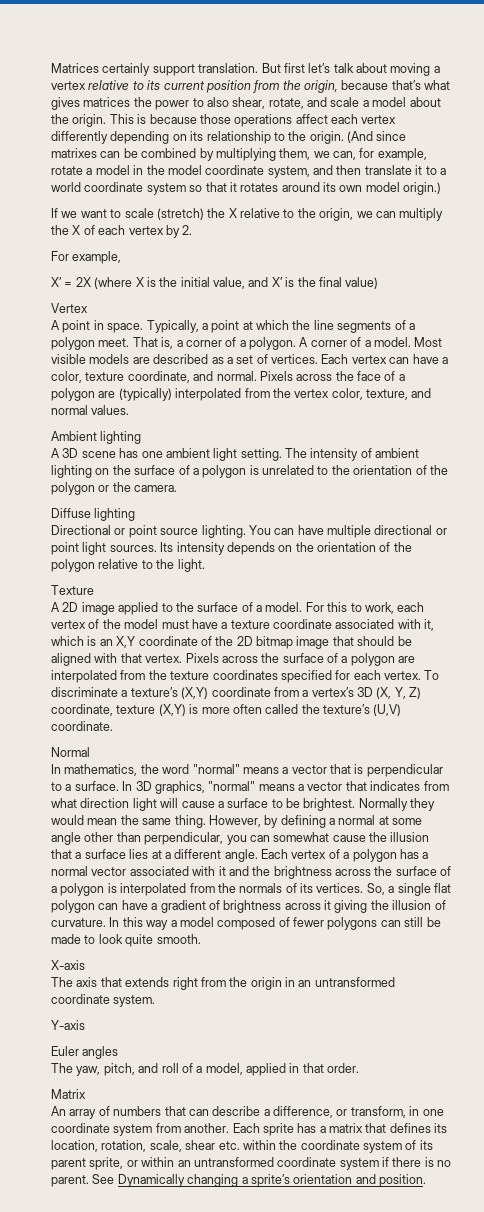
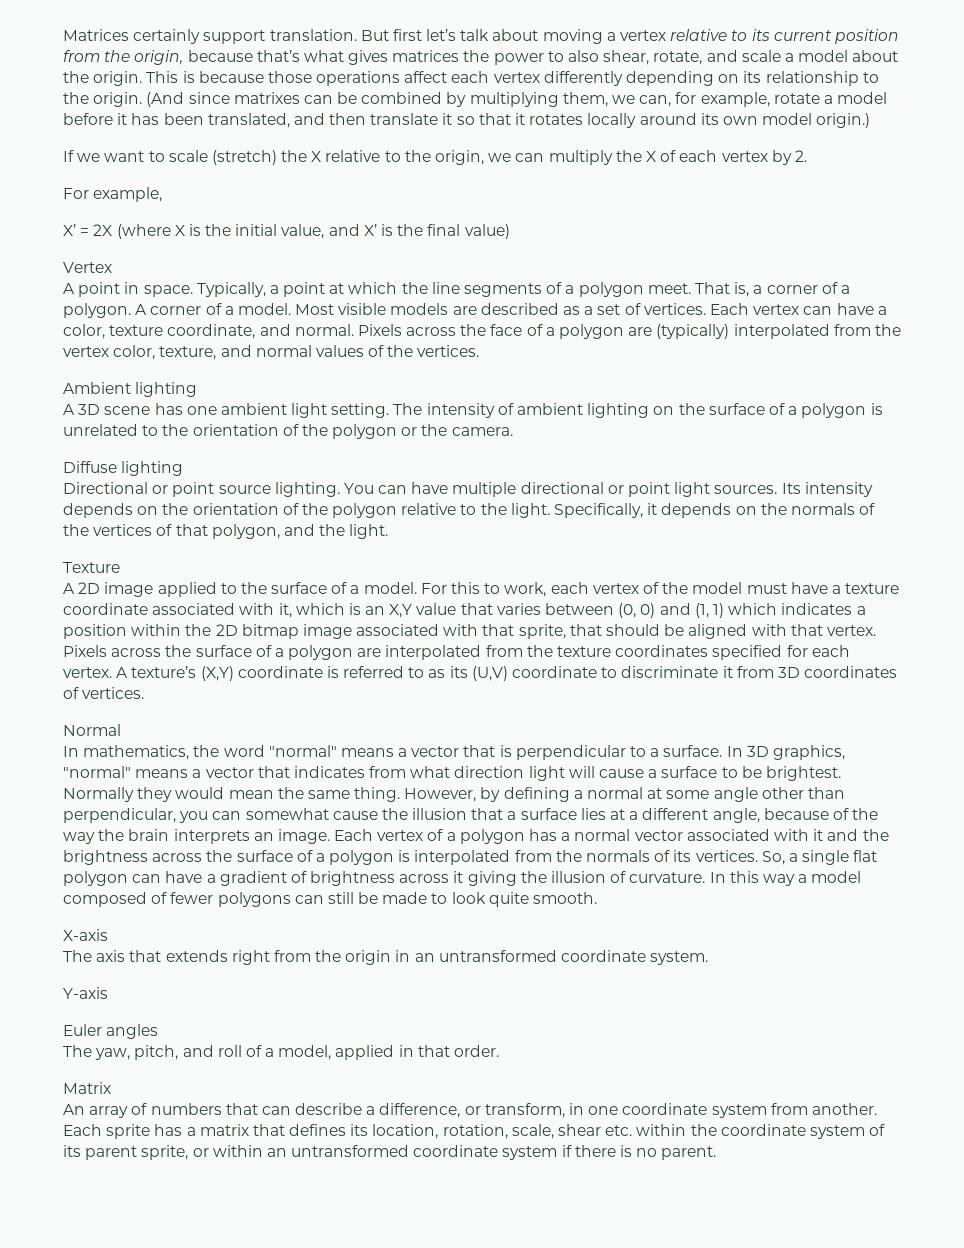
- (And since matrixes can be combined by multiplying them, we can, for example, rotate a model in the model coordinate system, and then translate it to a world coordinate system so that it rotates around its own model origin.)
+ (And since matrixes can be combined by multiplying them, we can, for example, rotate a model before it has been translated, and then translate it so that it rotates locally around its own model origin.)
- Pixels across the face of a polygon are (typically) interpolated from the vertex color, texture, and normal values.
+ Pixels across the face of a polygon are (typically) interpolated from the vertex color, texture, and normal values of the vertices.
+ Specifically, it depends on the normals of the vertices of that polygon, and the light.
- For this to work, each vertex of the model must have a texture coordinate associated with it, which is an X,Y coordinate of the 2D bitmap image that should be aligned with that vertex.
+ For this to work, each vertex of the model must have a texture coordinate associated with it, which is an X,Y value that varies between (0, 0) and (1, 1) which indicates a position within the 2D bitmap image associated with that sprite, that should be aligned with that vertex.
- To discriminate a texture’s (X,Y) coordinate from a vertex’s 3D (X, Y, Z) coordinate, texture (X,Y) is more often called the texture’s (U,V) coordinate.
+ A texture’s (X,Y) coordinate is referred to as its (U,V) coordinate to discriminate it from 3D coordinates of vertices.
- However, by defining a normal at some angle other than perpendicular, you can somewhat cause the illusion that a surface lies at a different angle.
+ However, by defining a normal at some angle other than perpendicular, you can somewhat cause the illusion that a surface lies at a different angle, because of the way the brain interprets an image.
- See Dynamically changing a sprite’s orientation and position.

